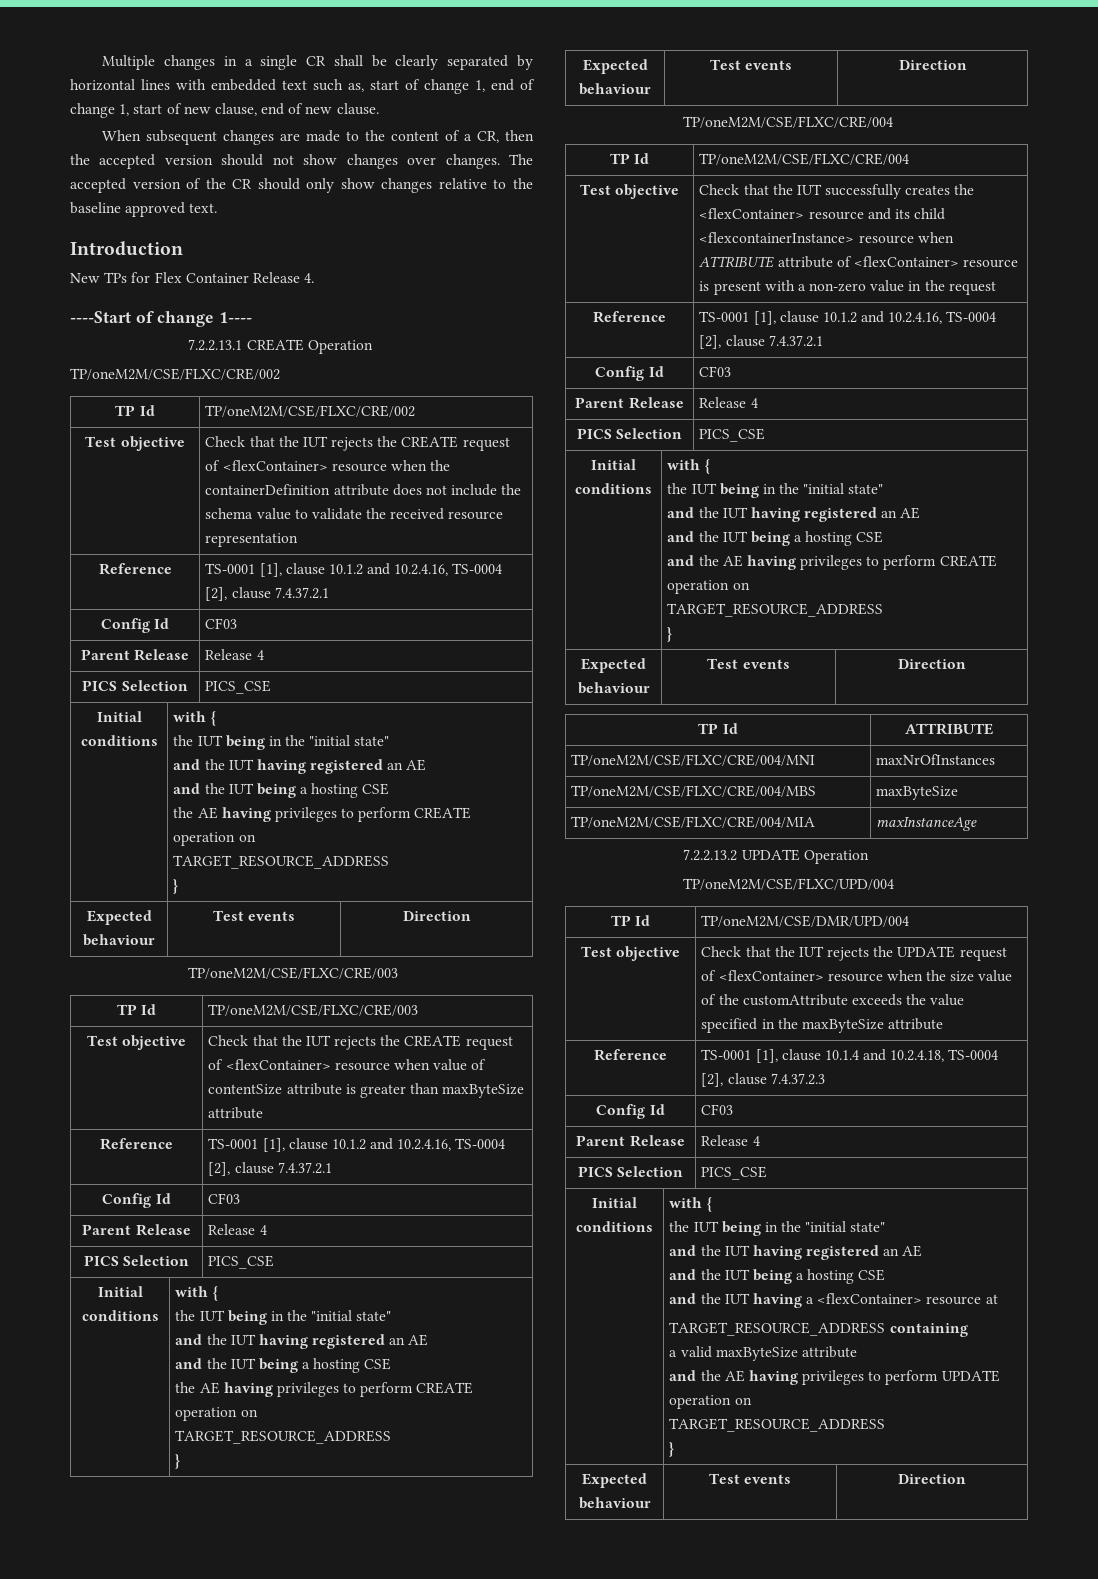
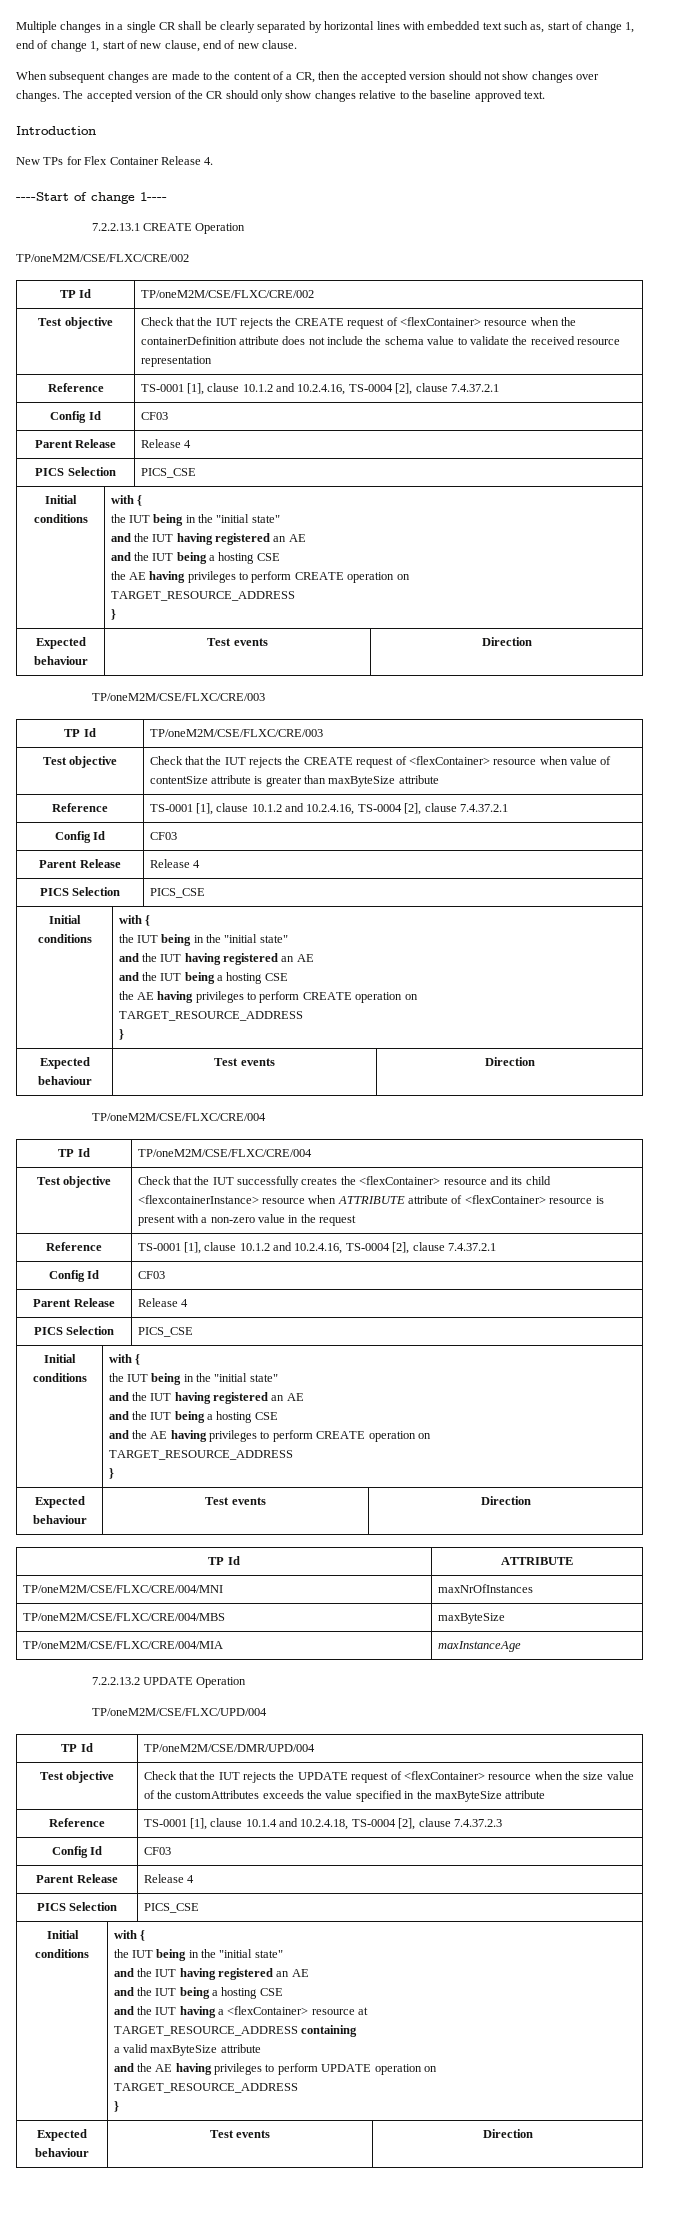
- Test objective | Check that the IUT rejects the UPDATE request of <flexContainer> resource when the size value of the customAttribute exceeds the value specified in the maxByteSize attribute
+ Test objective | Check that the IUT rejects the UPDATE request of <flexContainer> resource when the size value of the customAttributes exceeds the value specified in the maxByteSize attribute

